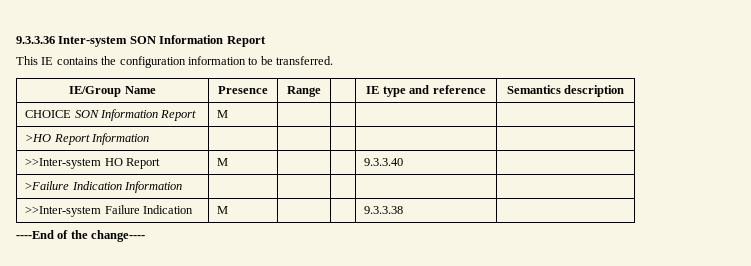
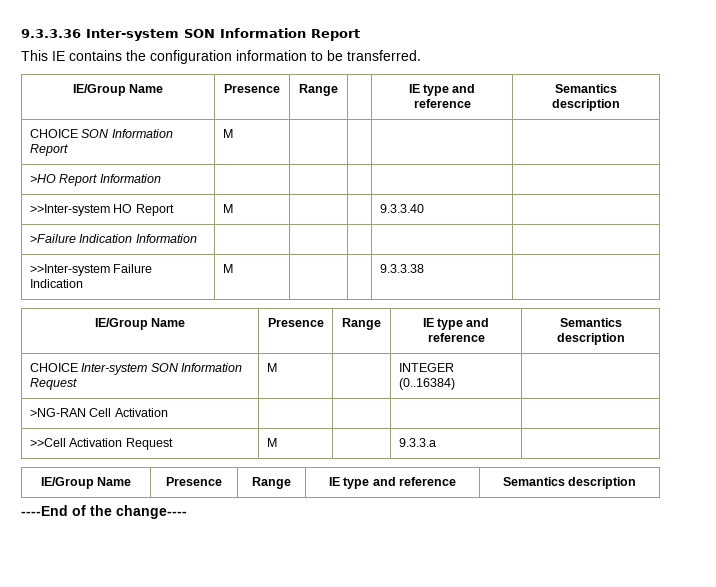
  >>Inter-system Failure Indication | M | | | 9.3.3.38 |
+ IE/Group Name | Presence | Range | IE type and reference | Semantics description
+ CHOICE Inter-system SON Information Request | M | | INTEGER (0..16384) |
+ >NG-RAN Cell Activation | | | |
+ >>Cell Activation Request | M | | 9.3.3.a |
+ IE/Group Name | Presence | Range | IE type and reference | Semantics description

